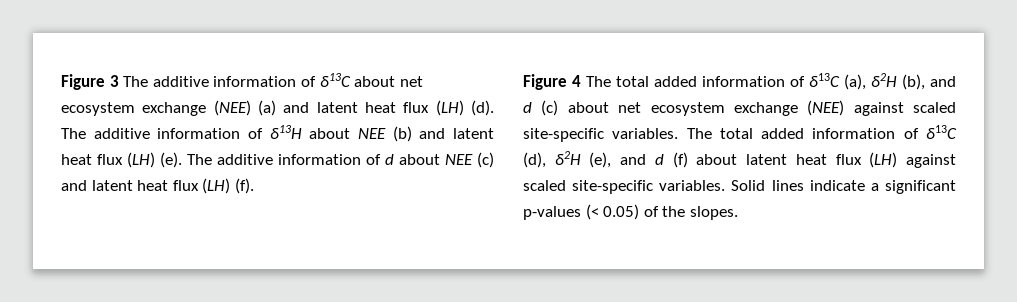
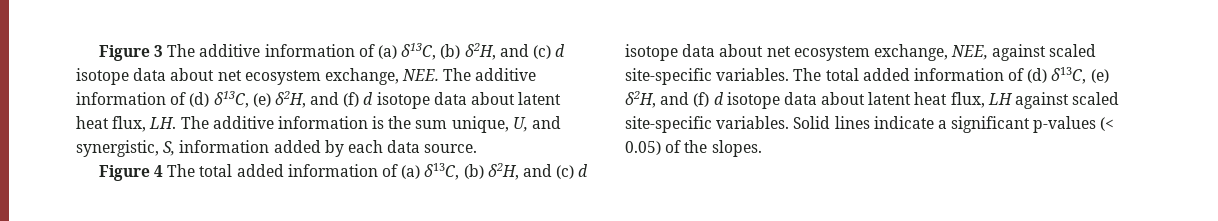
- Figure 3 The additive information of δ13C about net ecosystem exchange (NEE) (a) and latent heat flux (LH) (d). The additive information of δ13H about NEE (b) and latent heat flux (LH) (e). The additive information of d about NEE (c) and latent heat flux (LH) (f).
+ Figure 3 The additive information of (a) δ13C, (b) δ2H, and (c) d isotope data about net ecosystem exchange, NEE. The additive information of (d) δ13C, (e) δ2H, and (f) d isotope data about latent heat flux, LH. The additive information is the sum unique, U, and synergistic, S, information added by each data source.
- Figure 4 The total added information of δ13C (a), δ2H (b), and d (c) about net ecosystem exchange (NEE) against scaled site-specific variables.
+ Figure 4 The total added information of (a) δ13C, (b) δ2H, and (c) d isotope data about net ecosystem exchange, NEE, against scaled site-specific variables.
- The total added information of δ13C (d), δ2H (e), and d (f) about latent heat flux (LH) against scaled site-specific variables.
+ The total added information of (d) δ13C, (e) δ2H, and (f) d isotope data about latent heat flux, LH against scaled site-specific variables.

